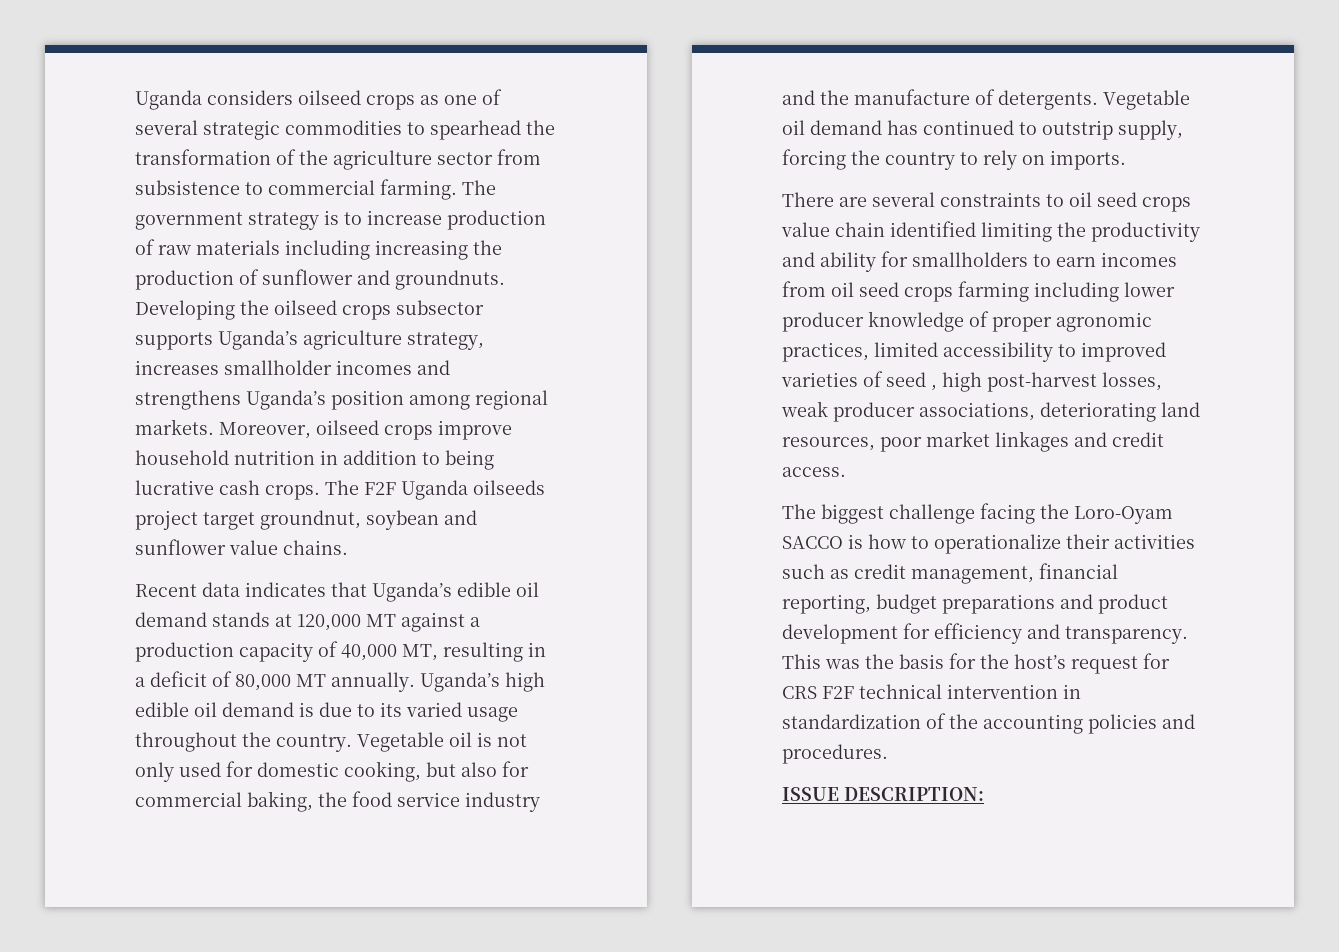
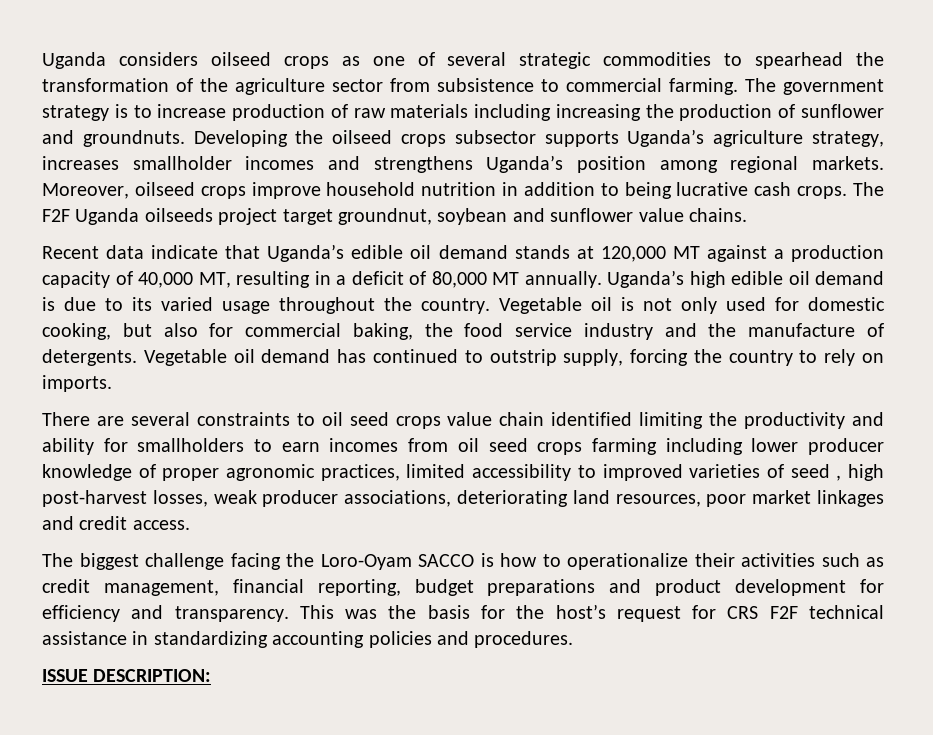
- Recent data indicates that Uganda’s edible oil demand stands at 120,000 MT against a production capacity of 40,000 MT, resulting in a deficit of 80,000 MT annually.
+ Recent data indicate that Uganda’s edible oil demand stands at 120,000 MT against a production capacity of 40,000 MT, resulting in a deficit of 80,000 MT annually.
- This was the basis for the host’s request for CRS F2F technical intervention in standardization of the accounting policies and procedures.
+ This was the basis for the host’s request for CRS F2F technical assistance in standardizing accounting policies and procedures.

